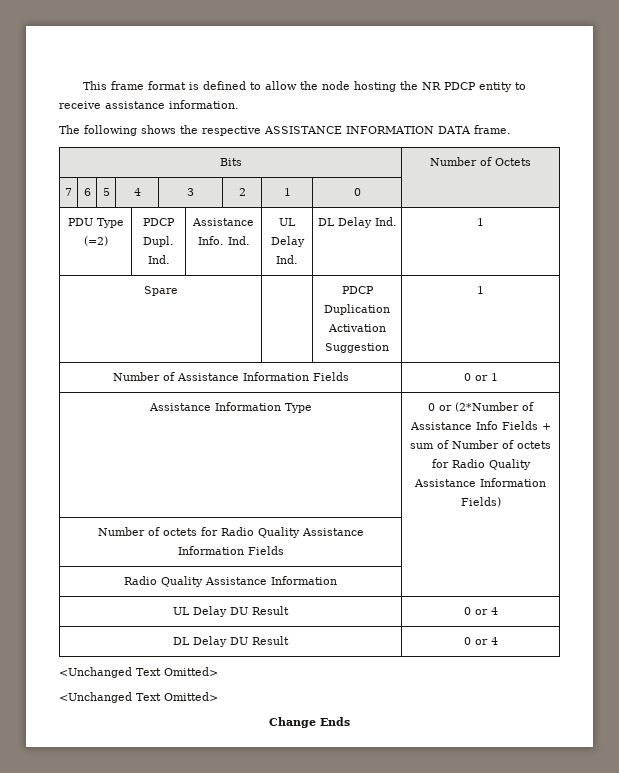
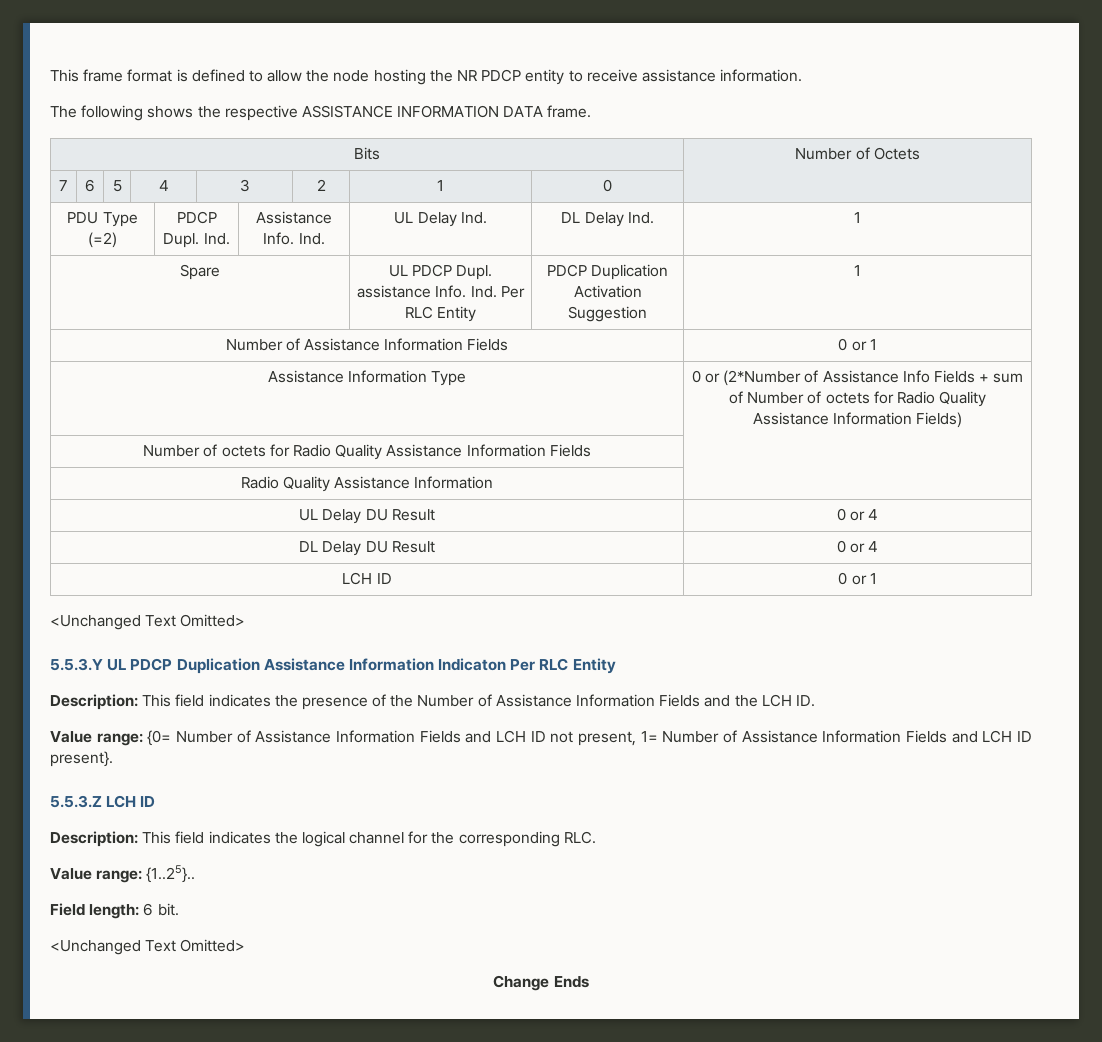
- Spare | | PDCP Duplication Activation Suggestion | 1
+ Spare | UL PDCP Dupl. assistance Info. Ind. Per RLC Entity | PDCP Duplication Activation Suggestion | 1
  DL Delay DU Result | 0 or 4
+ LCH ID | 0 or 1
  <Unchanged Text Omitted>
+ 5.5.3.Y UL PDCP Duplication Assistance Information Indicaton Per RLC Entity
+ Description: This field indicates the presence of the Number of Assistance Information Fields and the LCH ID.
+ Value range: {0= Number of Assistance Information Fields and LCH ID not present, 1= Number of Assistance Information Fields and LCH ID present}.
+ 5.5.3.Z LCH ID
+ Description: This field indicates the logical channel for the corresponding RLC.
+ Value range: {1..25}..
+ Field length: 6 bit.

